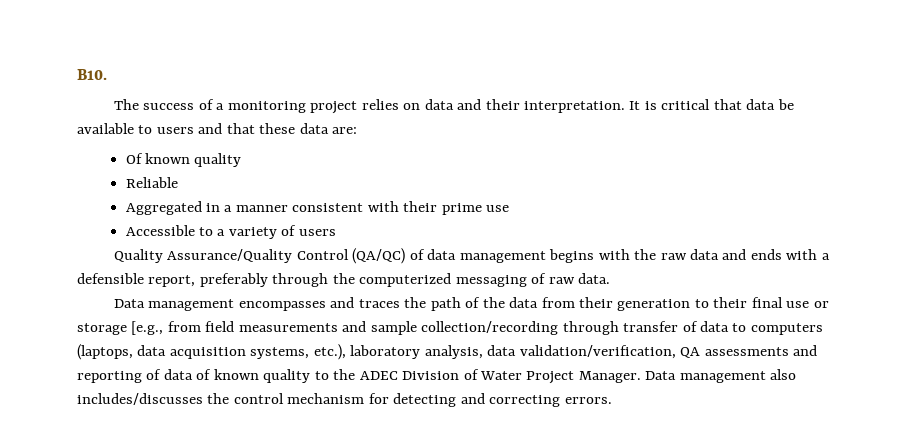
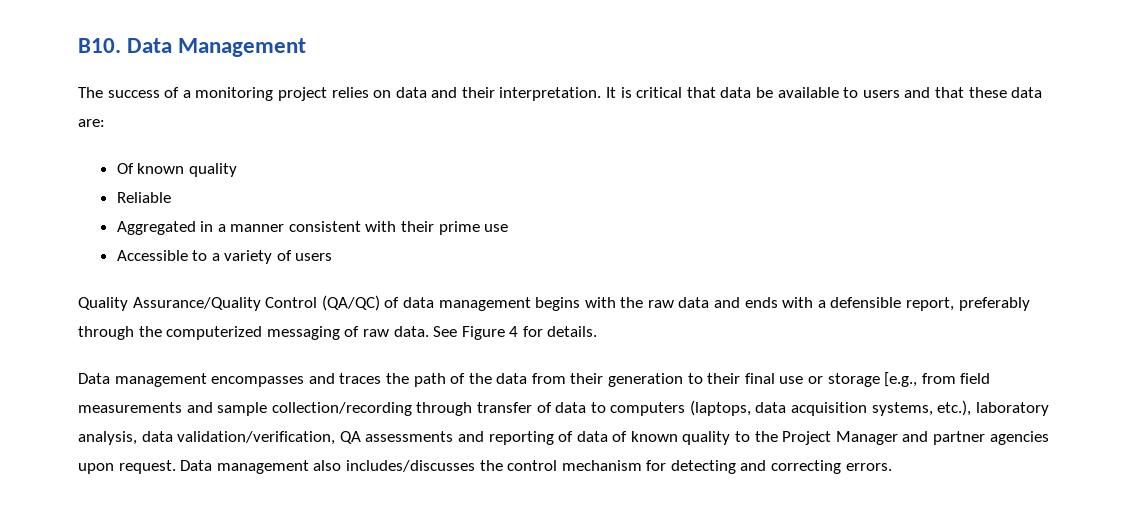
- B10.
+ B10. Data Management
+ See Figure 4 for details.
- Data management encompasses and traces the path of the data from their generation to their final use or storage [e.g., from field measurements and sample collection/recording through transfer of data to computers (laptops, data acquisition systems, etc.), laboratory analysis, data validation/verification, QA assessments and reporting of data of known quality to the ADEC Division of Water Project Manager.
+ Data management encompasses and traces the path of the data from their generation to their final use or storage [e.g., from field measurements and sample collection/recording through transfer of data to computers (laptops, data acquisition systems, etc.), laboratory analysis, data validation/verification, QA assessments and reporting of data of known quality to the Project Manager and partner agencies upon request.

